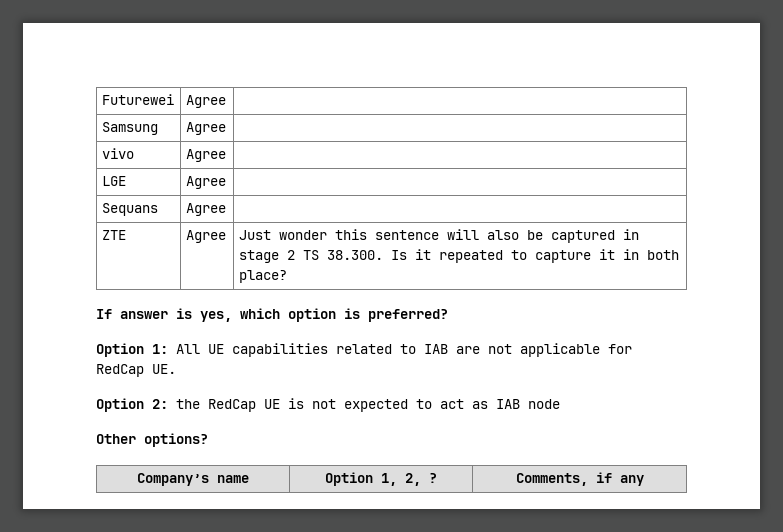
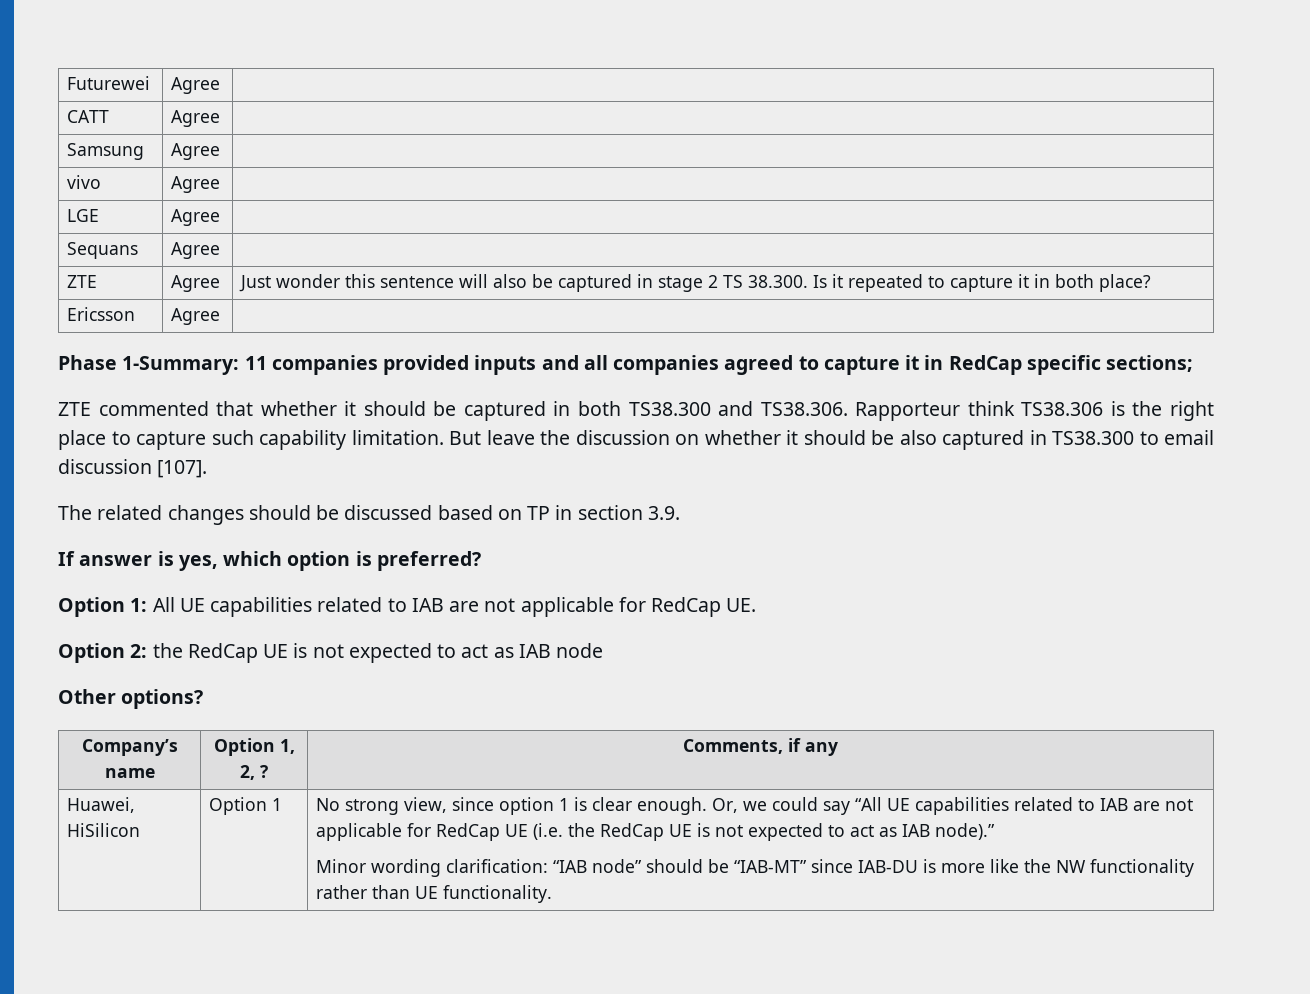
+ CATT | Agree |
+ Ericsson | Agree |
+ Phase 1-Summary: 11 companies provided inputs and all companies agreed to capture it in RedCap specific sections;
+ ZTE commented that whether it should be captured in both TS38.300 and TS38.306. Rapporteur think TS38.306 is the right place to capture such capability limitation. But leave the discussion on whether it should be also captured in TS38.300 to email discussion [107].
+ The related changes should be discussed based on TP in section 3.9.
+ Huawei, HiSilicon | Option 1 | No strong view, since option 1 is clear enough. Or, we could say “All UE capabilities related to IAB are not applicable for RedCap UE (i.e. the RedCap UE is not expected to act as IAB node).”
+ Minor wording clarification: “IAB node” should be “IAB-MT” since IAB-DU is more like the NW functionality rather than UE functionality.

